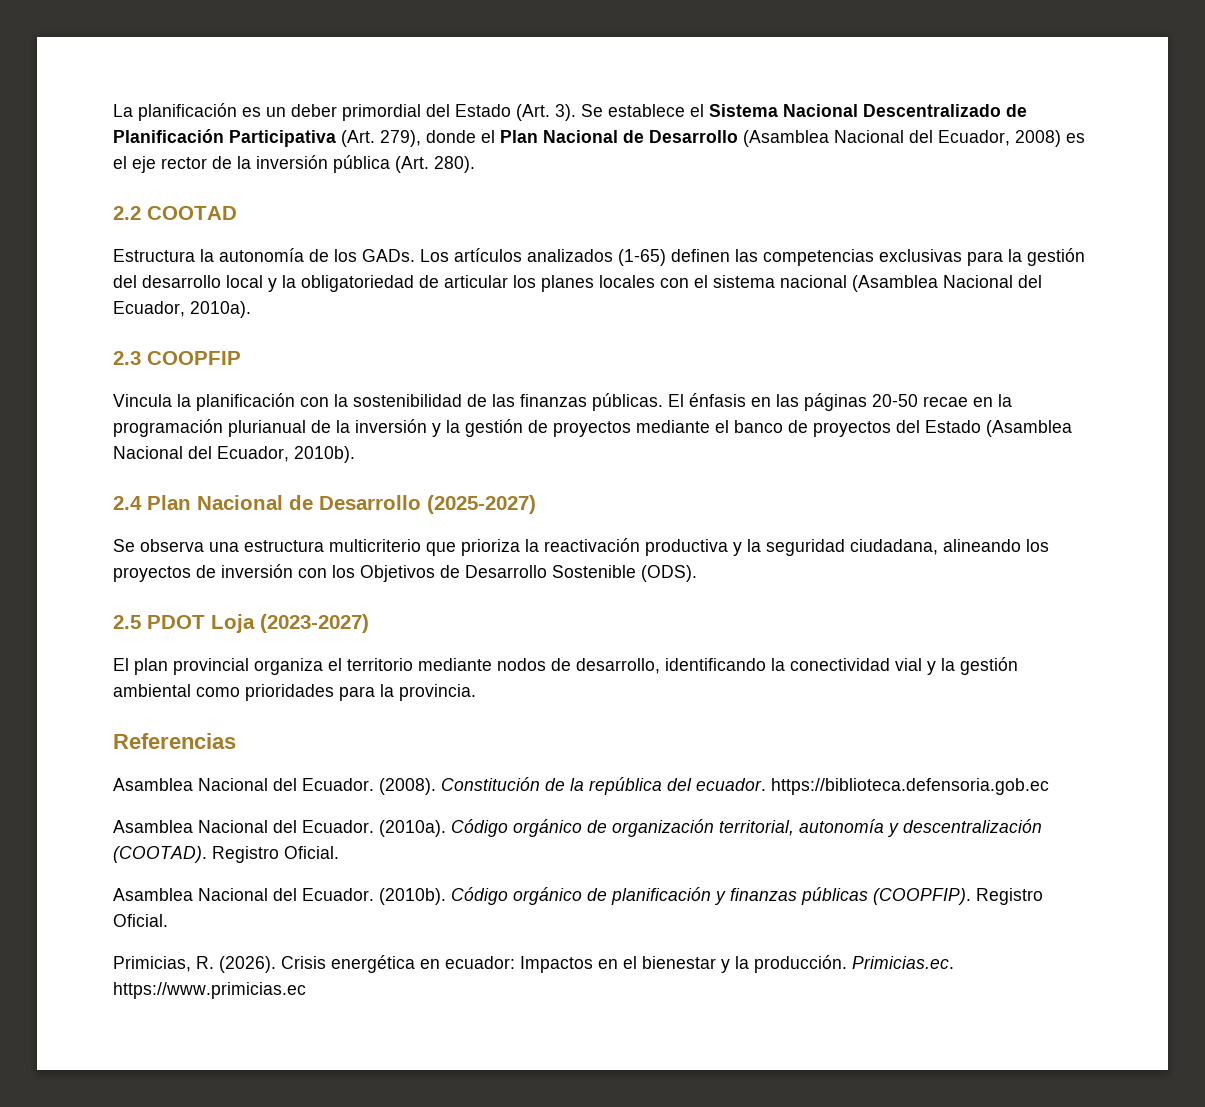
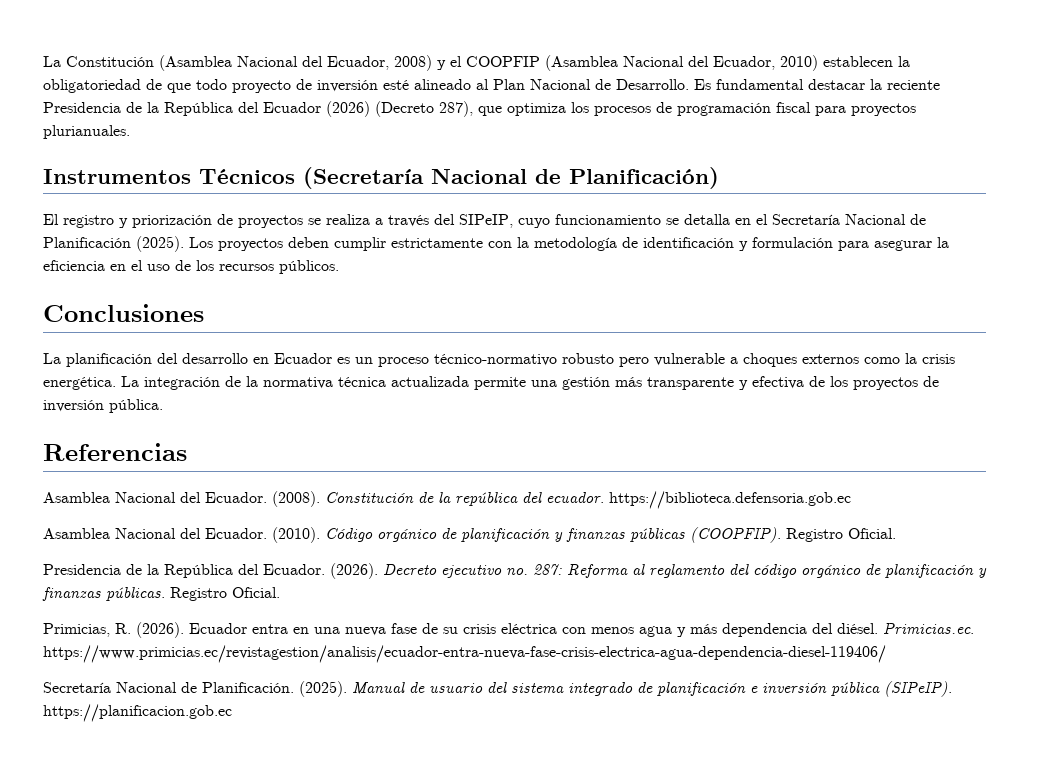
- La planificación es un deber primordial del Estado (Art. 3). Se establece el Sistema Nacional Descentralizado de Planificación Participativa (Art. 279), donde el Plan Nacional de Desarrollo (Asamblea Nacional del Ecuador, 2008) es el eje rector de la inversión pública (Art. 280).
- 2.2 COOTAD
- Estructura la autonomía de los GADs. Los artículos analizados (1-65) definen las competencias exclusivas para la gestión del desarrollo local y la obligatoriedad de articular los planes locales con el sistema nacional (Asamblea Nacional del Ecuador, 2010a).
- 2.3 COOPFIP
- Vincula la planificación con la sostenibilidad de las finanzas públicas. El énfasis en las páginas 20-50 recae en la programación plurianual de la inversión y la gestión de proyectos mediante el banco de proyectos del Estado (Asamblea Nacional del Ecuador, 2010b).
- 2.4 Plan Nacional de Desarrollo (2025-2027)
- Se observa una estructura multicriterio que prioriza la reactivación productiva y la seguridad ciudadana, alineando los proyectos de inversión con los Objetivos de Desarrollo Sostenible (ODS).
- 2.5 PDOT Loja (2023-2027)
- El plan provincial organiza el territorio mediante nodos de desarrollo, identificando la conectividad vial y la gestión ambiental como prioridades para la provincia.
+ La Constitución (Asamblea Nacional del Ecuador, 2008) y el COOPFIP (Asamblea Nacional del Ecuador, 2010) establecen la obligatoriedad de que todo proyecto de inversión esté alineado al Plan Nacional de Desarrollo. Es fundamental destacar la reciente Presidencia de la República del Ecuador (2026) (Decreto 287), que optimiza los procesos de programación fiscal para proyectos plurianuales.
+ Instrumentos Técnicos (Secretaría Nacional de Planificación)
+ El registro y priorización de proyectos se realiza a través del SIPeIP, cuyo funcionamiento se detalla en el Secretaría Nacional de Planificación (2025). Los proyectos deben cumplir estrictamente con la metodología de identificación y formulación para asegurar la eficiencia en el uso de los recursos públicos.
+ Conclusiones
+ La planificación del desarrollo en Ecuador es un proceso técnico-normativo robusto pero vulnerable a choques externos como la crisis energética. La integración de la normativa técnica actualizada permite una gestión más transparente y efectiva de los proyectos de inversión pública.
- (2010a). Código orgánico de organización territorial, autonomía y descentralización (COOTAD). Registro Oficial.
- Asamblea Nacional del Ecuador. (2010b).
+ (2010).
- Primicias, R. (2026). Crisis energética en ecuador: Impactos en el bienestar y la producción. Primicias.ec. https://www.primicias.ec
+ Presidencia de la República del Ecuador. (2026). Decreto ejecutivo no. 287: Reforma al reglamento del código orgánico de planificación y finanzas públicas. Registro Oficial.
+ Primicias, R. (2026). Ecuador entra en una nueva fase de su crisis eléctrica con menos agua y más dependencia del diésel. Primicias.ec. https://www.primicias.ec/revistagestion/analisis/ecuador-entra-nueva-fase-crisis-electrica-agua-dependencia-diesel-119406/
+ Secretaría Nacional de Planificación. (2025). Manual de usuario del sistema integrado de planificación e inversión pública (SIPeIP). https://planificacion.gob.ec

